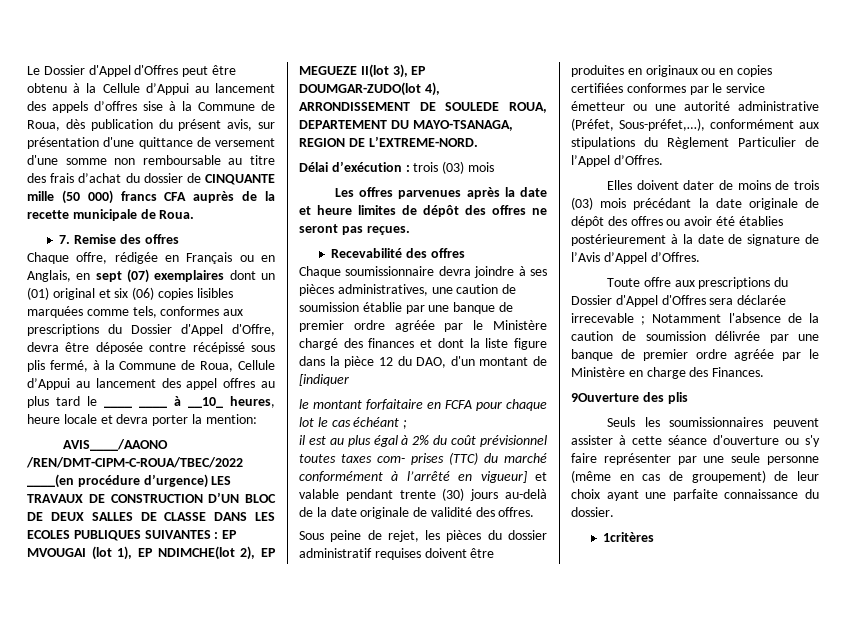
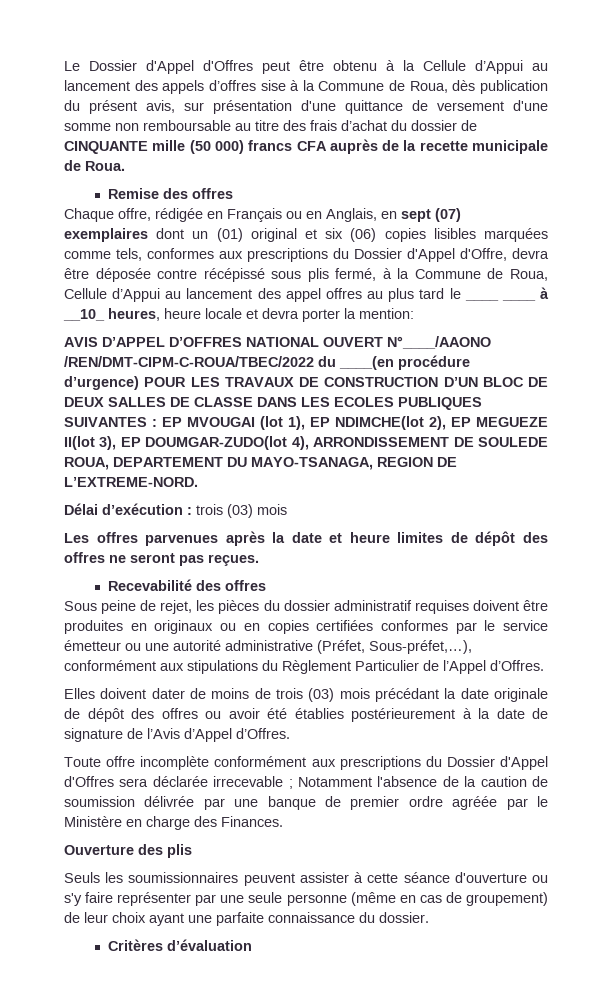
- 7. Remise des offres
+ Remise des offres
- AVIS____/AAONO /REN/DMT-CIPM-C-ROUA/TBEC/2022 ____(en procédure d’urgence) LES TRAVAUX DE CONSTRUCTION D’UN BLOC DE DEUX SALLES DE CLASSE DANS LES ECOLES PUBLIQUES SUIVANTES : EP MVOUGAI (lot 1), EP NDIMCHE(lot 2), EP MEGUEZE II(lot 3), EP DOUMGAR-ZUDO(lot 4), ARRONDISSEMENT DE SOULEDE ROUA, DEPARTEMENT DU MAYO-TSANAGA, REGION DE L’EXTREME-NORD.
+ AVIS D’APPEL D’OFFRES NATIONAL OUVERT N°____/AAONO /REN/DMT-CIPM-C-ROUA/TBEC/2022 du ____(en procédure d’urgence) POUR LES TRAVAUX DE CONSTRUCTION D’UN BLOC DE DEUX SALLES DE CLASSE DANS LES ECOLES PUBLIQUES SUIVANTES : EP MVOUGAI (lot 1), EP NDIMCHE(lot 2), EP MEGUEZE II(lot 3), EP DOUMGAR-ZUDO(lot 4), ARRONDISSEMENT DE SOULEDE ROUA, DEPARTEMENT DU MAYO-TSANAGA, REGION DE L’EXTREME-NORD.
- Chaque soumissionnaire devra joindre à ses pièces administratives, une caution de soumission établie par une banque de premier ordre agréée par le Ministère chargé des finances et dont la liste figure dans la pièce 12 du DAO, d'un montant de [indiquer
- le montant forfaitaire en FCFA pour chaque lot le cas échéant ;
- il est au plus égal à 2% du coût prévisionnel toutes taxes com- prises (TTC) du marché conformément à l’arrêté en vigueur] et valable pendant trente (30) jours au-delà de la date originale de validité des offres.
- Toute offre aux prescriptions du Dossier d'Appel d'Offres sera déclarée irrecevable ; Notamment l'absence de la caution de soumission délivrée par une banque de premier ordre agréée par le Ministère en charge des Finances.
+ Toute offre incomplète conformément aux prescriptions du Dossier d'Appel d'Offres sera déclarée irrecevable ; Notamment l'absence de la caution de soumission délivrée par une banque de premier ordre agréée par le Ministère en charge des Finances.
- 9Ouverture des plis
+ Ouverture des plis
- 1critères
+ Critères d’évaluation

